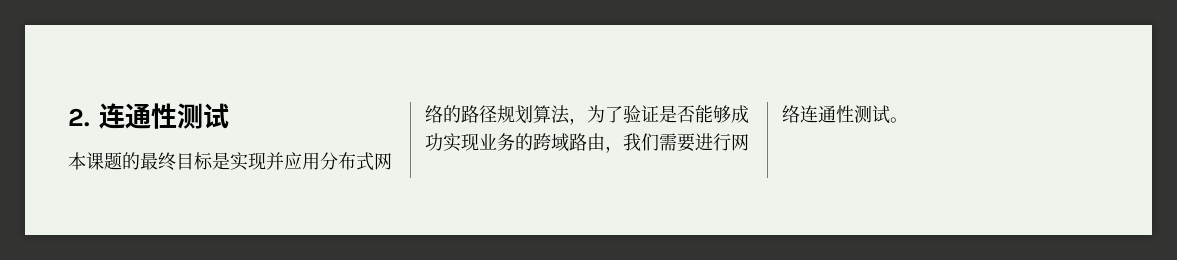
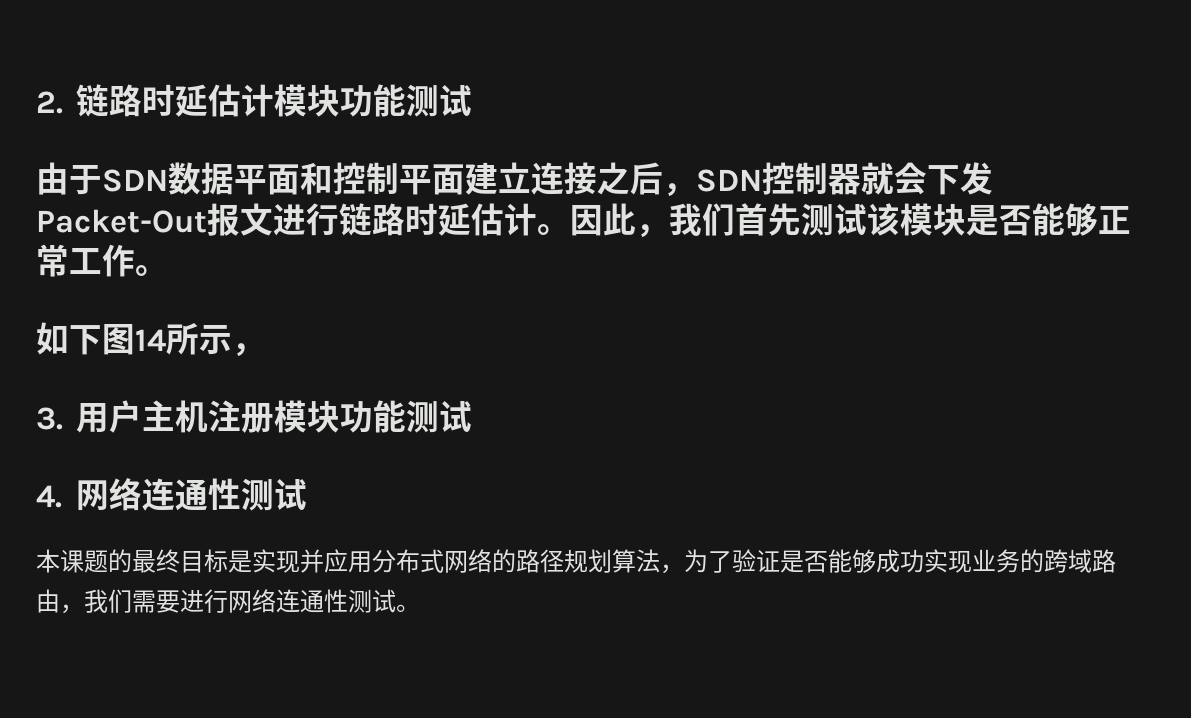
- 2.连通性测试
+ 2.链路时延估计模块功能测试
+ 由于SDN数据平面和控制平面建立连接之后，SDN控制器就会下发Packet-Out报文进行链路时延估计。因此，我们首先测试该模块是否能够正常工作。
+ 如下图14所示，
+ 3.用户主机注册模块功能测试
+ 4.网络连通性测试

